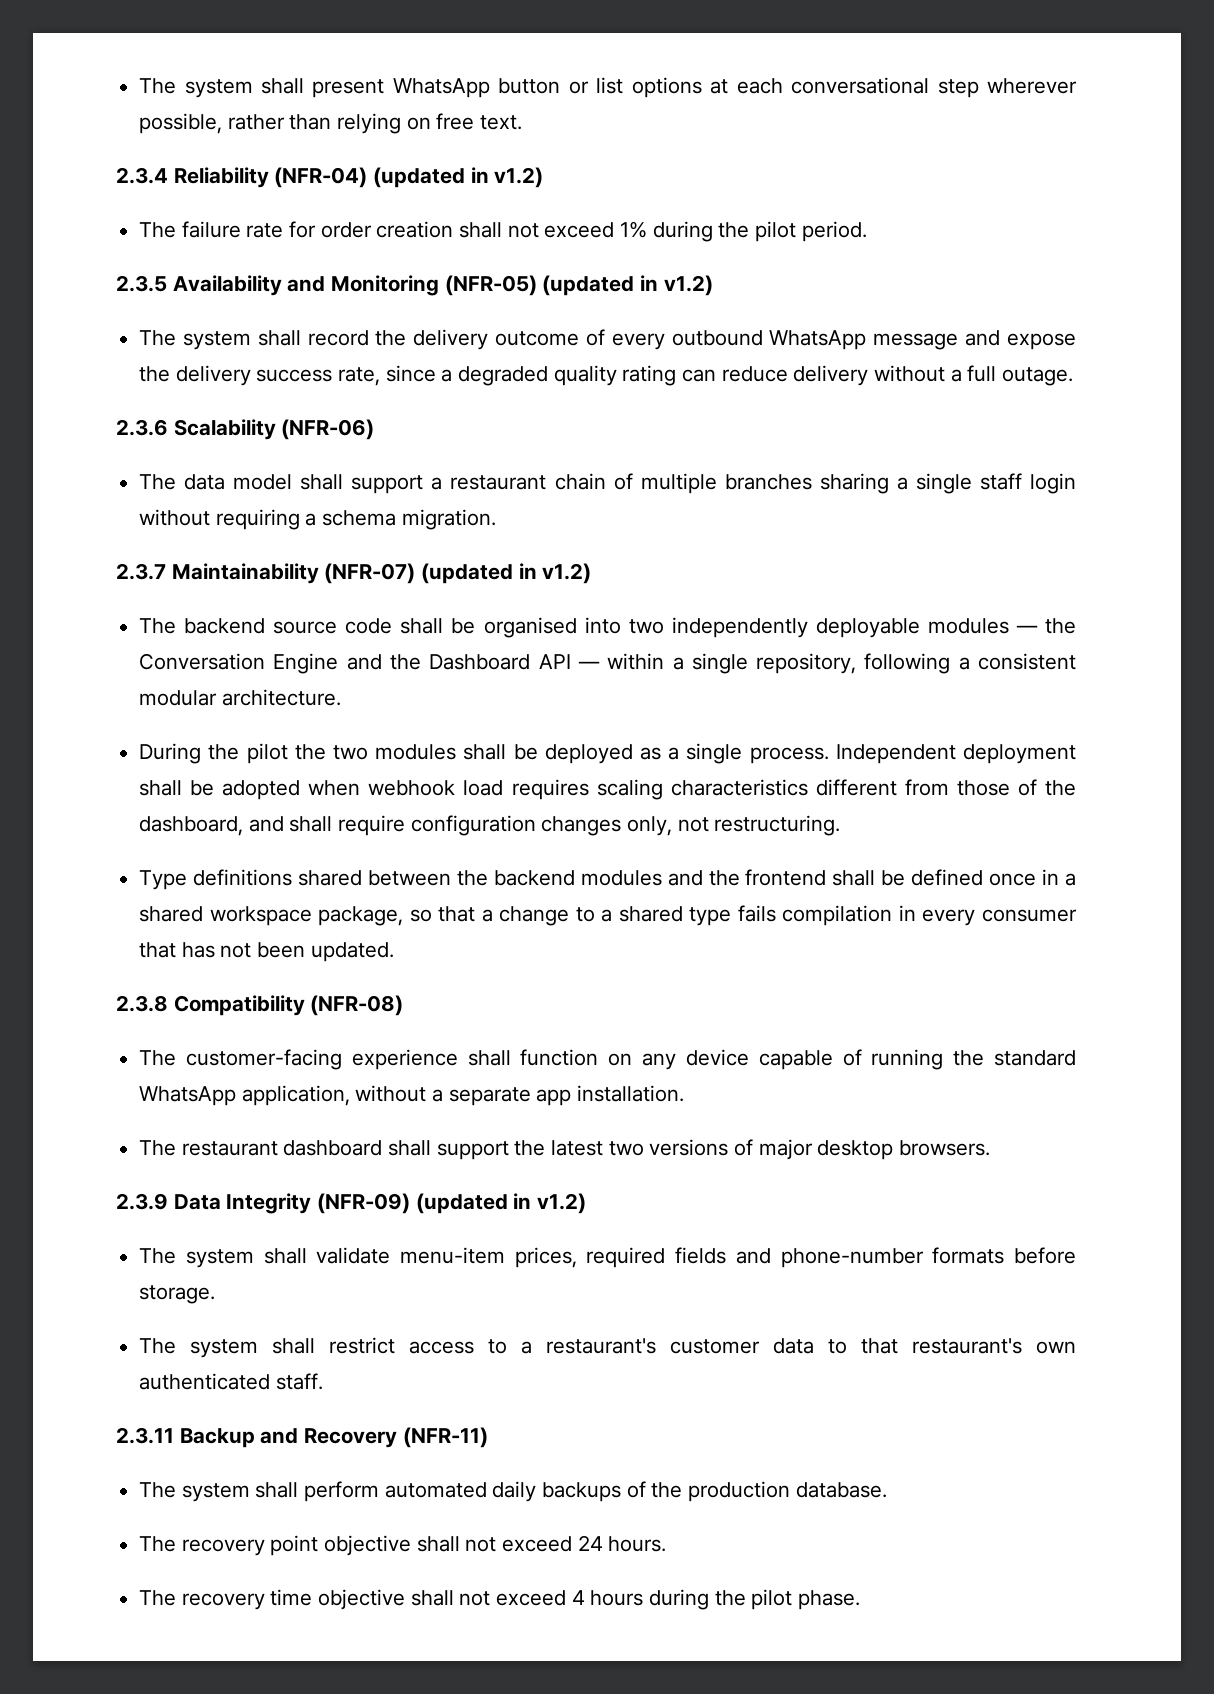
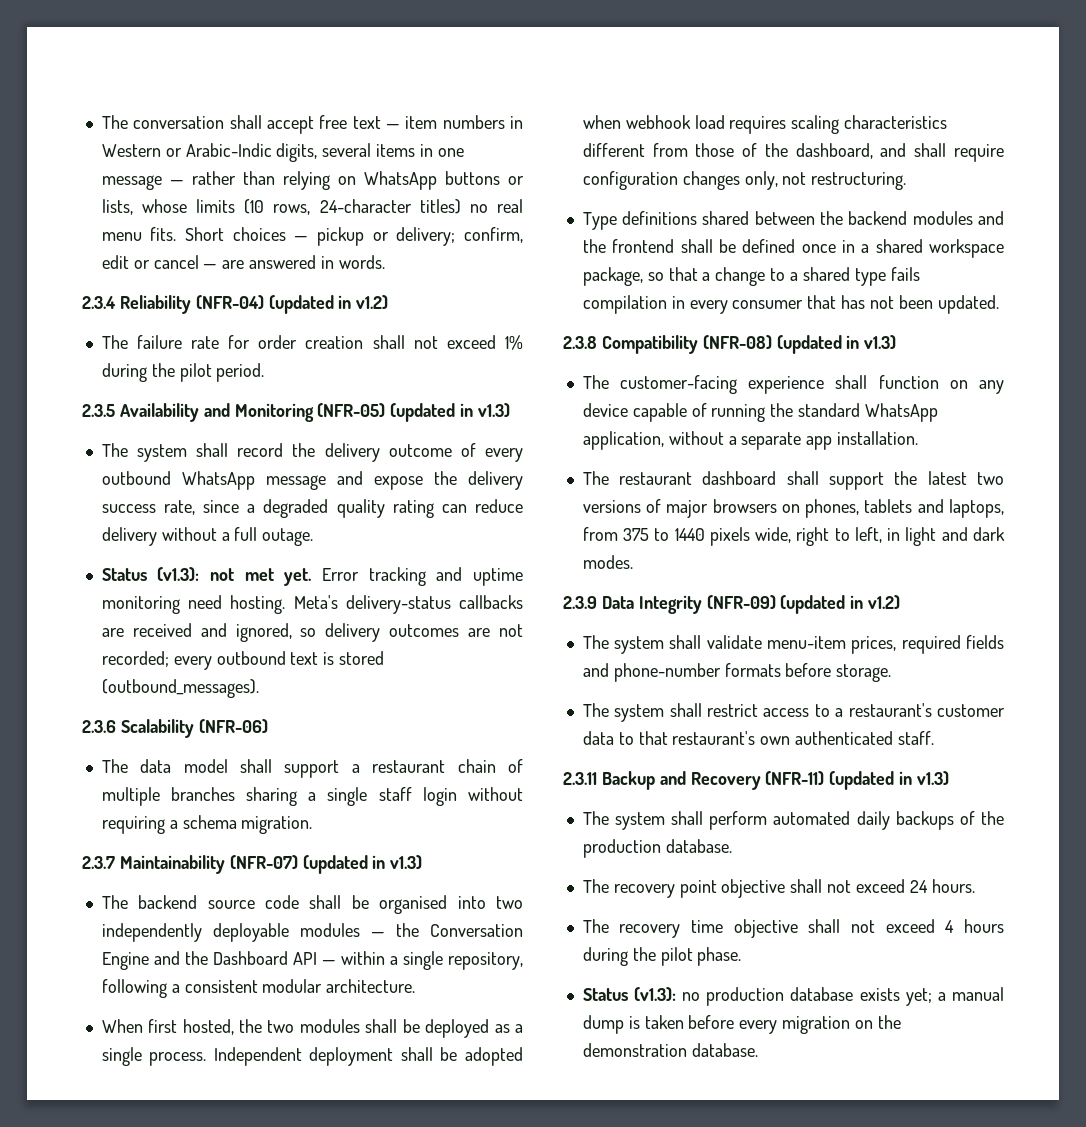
- The system shall present WhatsApp button or list options at each conversational step wherever possible, rather than relying on free text.
+ The conversation shall accept free text — item numbers in Western or Arabic-Indic digits, several items in one message — rather than relying on WhatsApp buttons or lists, whose limits (10 rows, 24-character titles) no real menu fits. Short choices — pickup or delivery; confirm, edit or cancel — are answered in words.
- 2.3.5 Availability and Monitoring (NFR-05) (updated in v1.2)
+ 2.3.5 Availability and Monitoring (NFR-05) (updated in v1.3)
+ Status (v1.3): not met yet. Error tracking and uptime monitoring need hosting. Meta's delivery-status callbacks are received and ignored, so delivery outcomes are not recorded; every outbound text is stored (outbound_messages).
- 2.3.7 Maintainability (NFR-07) (updated in v1.2)
+ 2.3.7 Maintainability (NFR-07) (updated in v1.3)
- During the pilot the two modules shall be deployed as a single process.
+ When first hosted, the two modules shall be deployed as a single process.
- 2.3.8 Compatibility (NFR-08)
+ 2.3.8 Compatibility (NFR-08) (updated in v1.3)
- The restaurant dashboard shall support the latest two versions of major desktop browsers.
+ The restaurant dashboard shall support the latest two versions of major browsers on phones, tablets and laptops, from 375 to 1440 pixels wide, right to left, in light and dark modes.
- 2.3.11 Backup and Recovery (NFR-11)
+ 2.3.11 Backup and Recovery (NFR-11) (updated in v1.3)
+ Status (v1.3): no production database exists yet; a manual dump is taken before every migration on the demonstration database.

